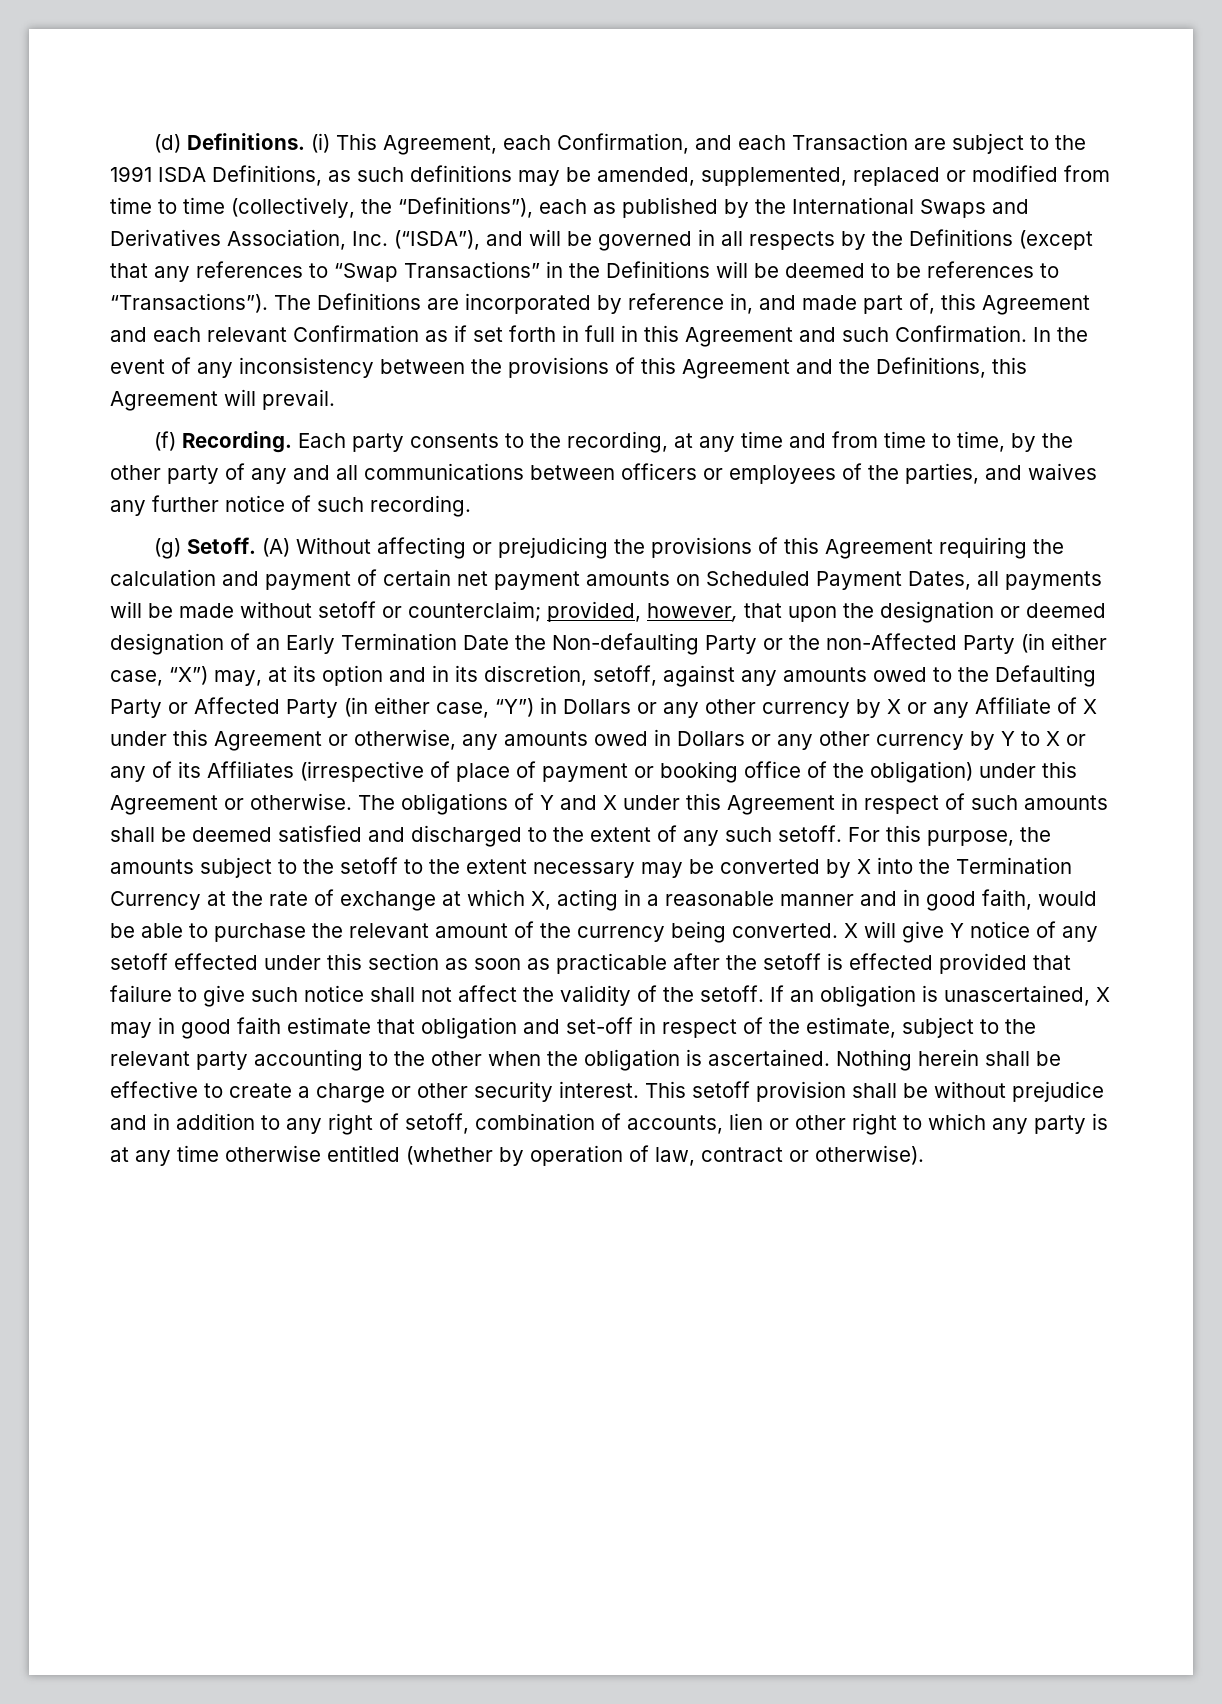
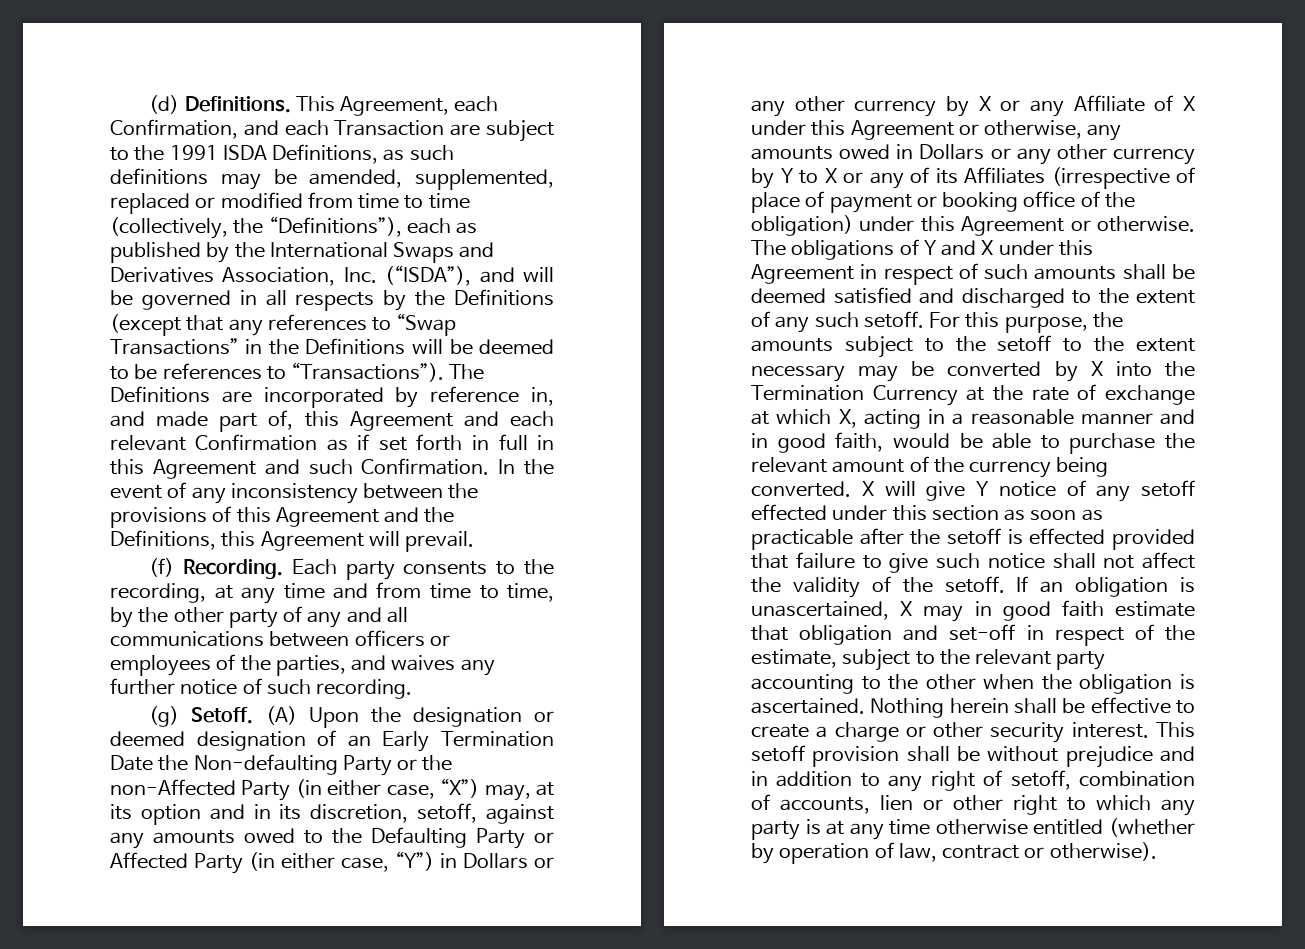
- (i) This Agreement, each Confirmation, and each Transaction are subject to the 1991 ISDA Definitions, as such definitions may be amended, supplemented, replaced or modified from time to time (collectively, the “Definitions”), each as published by the International Swaps and Derivatives Association, Inc. (“ISDA”), and will be governed in all respects by the Definitions (except that any references to “Swap Transactions” in the Definitions will be deemed to be references to “Transactions”).
+ This Agreement, each Confirmation, and each Transaction are subject to the 1991 ISDA Definitions, as such definitions may be amended, supplemented, replaced or modified from time to time (collectively, the “Definitions”), each as published by the International Swaps and Derivatives Association, Inc. (“ISDA”), and will be governed in all respects by the Definitions (except that any references to “Swap Transactions” in the Definitions will be deemed to be references to “Transactions”).
- (A) Without affecting or prejudicing the provisions of this Agreement requiring the calculation and payment of certain net payment amounts on Scheduled Payment Dates, all payments will be made without setoff or counterclaim; provided, however, that upon the designation or deemed designation of an Early Termination Date the Non-defaulting Party or the non-Affected Party (in either case, “X”) may, at its option and in its discretion, setoff, against any amounts owed to the Defaulting Party or Affected Party (in either case, “Y”) in Dollars or any other currency by X or any Affiliate of X under this Agreement or otherwise, any amounts owed in Dollars or any other currency by Y to X or any of its Affiliates (irrespective of place of payment or booking office of the obligation) under this Agreement or otherwise.
+ (A) Upon the designation or deemed designation of an Early Termination Date the Non-defaulting Party or the non-Affected Party (in either case, “X”) may, at its option and in its discretion, setoff, against any amounts owed to the Defaulting Party or Affected Party (in either case, “Y”) in Dollars or any other currency by X or any Affiliate of X under this Agreement or otherwise, any amounts owed in Dollars or any other currency by Y to X or any of its Affiliates (irrespective of place of payment or booking office of the obligation) under this Agreement or otherwise.

